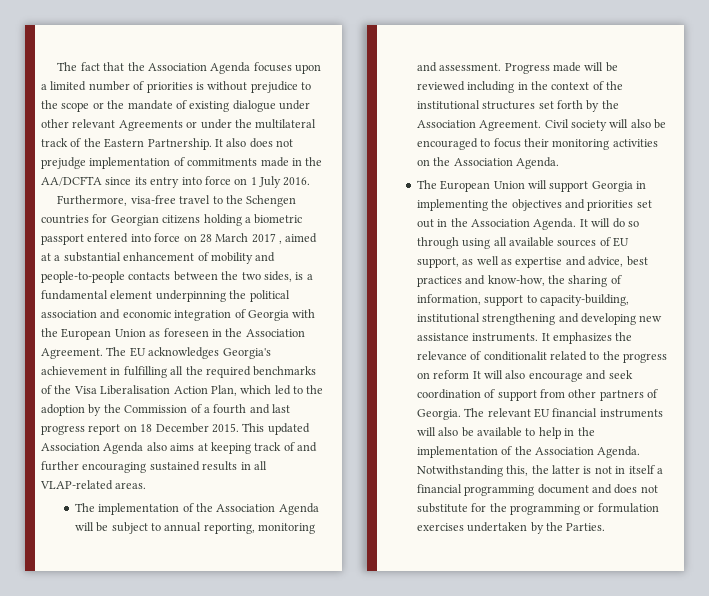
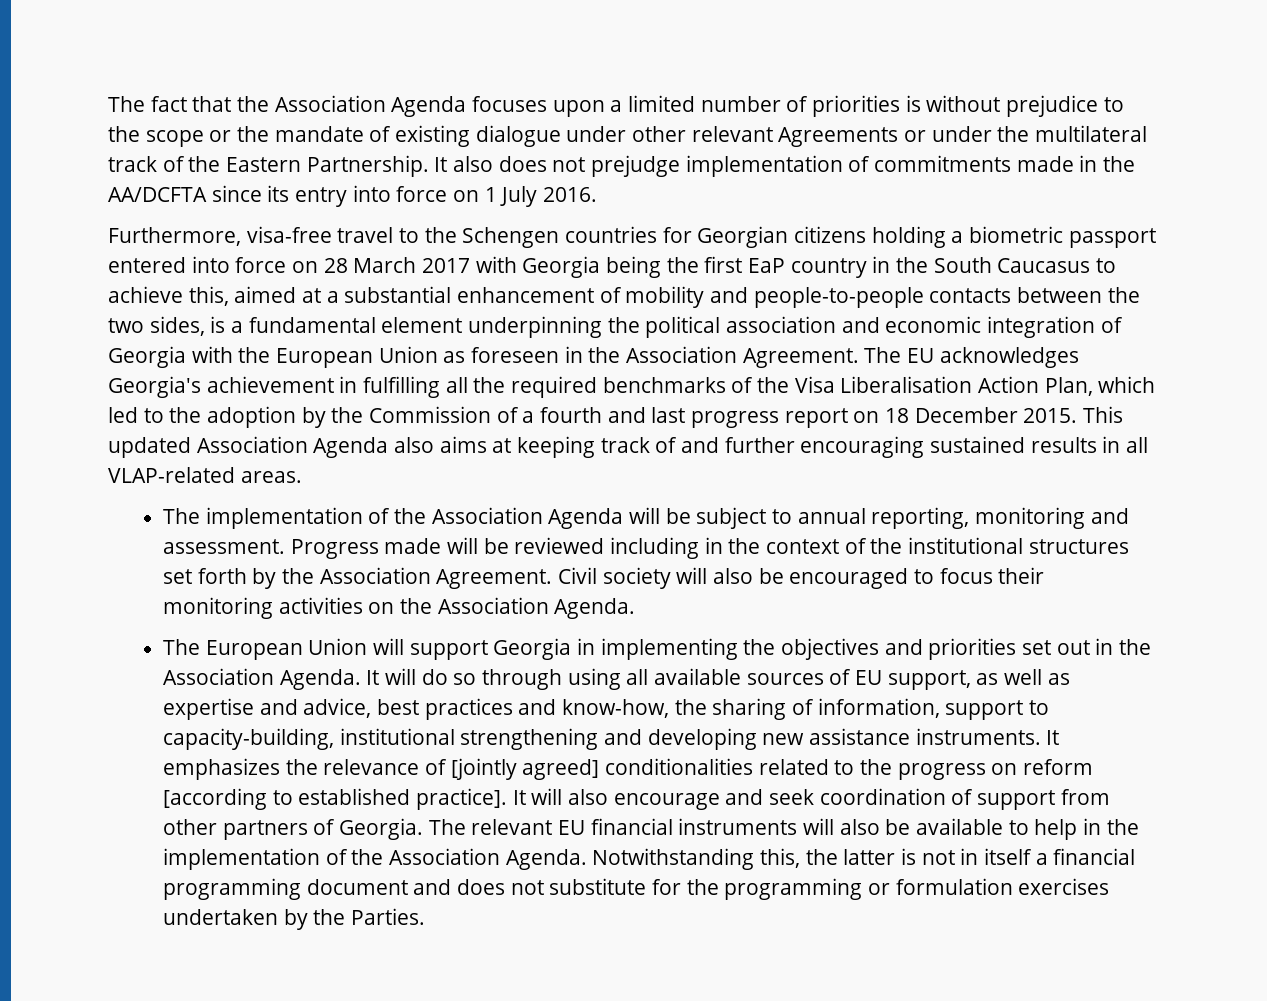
- Furthermore, visa-free travel to the Schengen countries for Georgian citizens holding a biometric passport entered into force on 28 March 2017 , aimed at a substantial enhancement of mobility and people-to-people contacts between the two sides, is a fundamental element underpinning the political association and economic integration of Georgia with the European Union as foreseen in the Association Agreement.
+ Furthermore, visa-free travel to the Schengen countries for Georgian citizens holding a biometric passport entered into force on 28 March 2017 with Georgia being the first EaP country in the South Caucasus to achieve this, aimed at a substantial enhancement of mobility and people-to-people contacts between the two sides, is a fundamental element underpinning the political association and economic integration of Georgia with the European Union as foreseen in the Association Agreement.
- It emphasizes the relevance of conditionalit related to the progress on reform It will also encourage and seek coordination of support from other partners of Georgia.
+ It emphasizes the relevance of [jointly agreed] conditionalities related to the progress on reform [according to established practice]. It will also encourage and seek coordination of support from other partners of Georgia.

